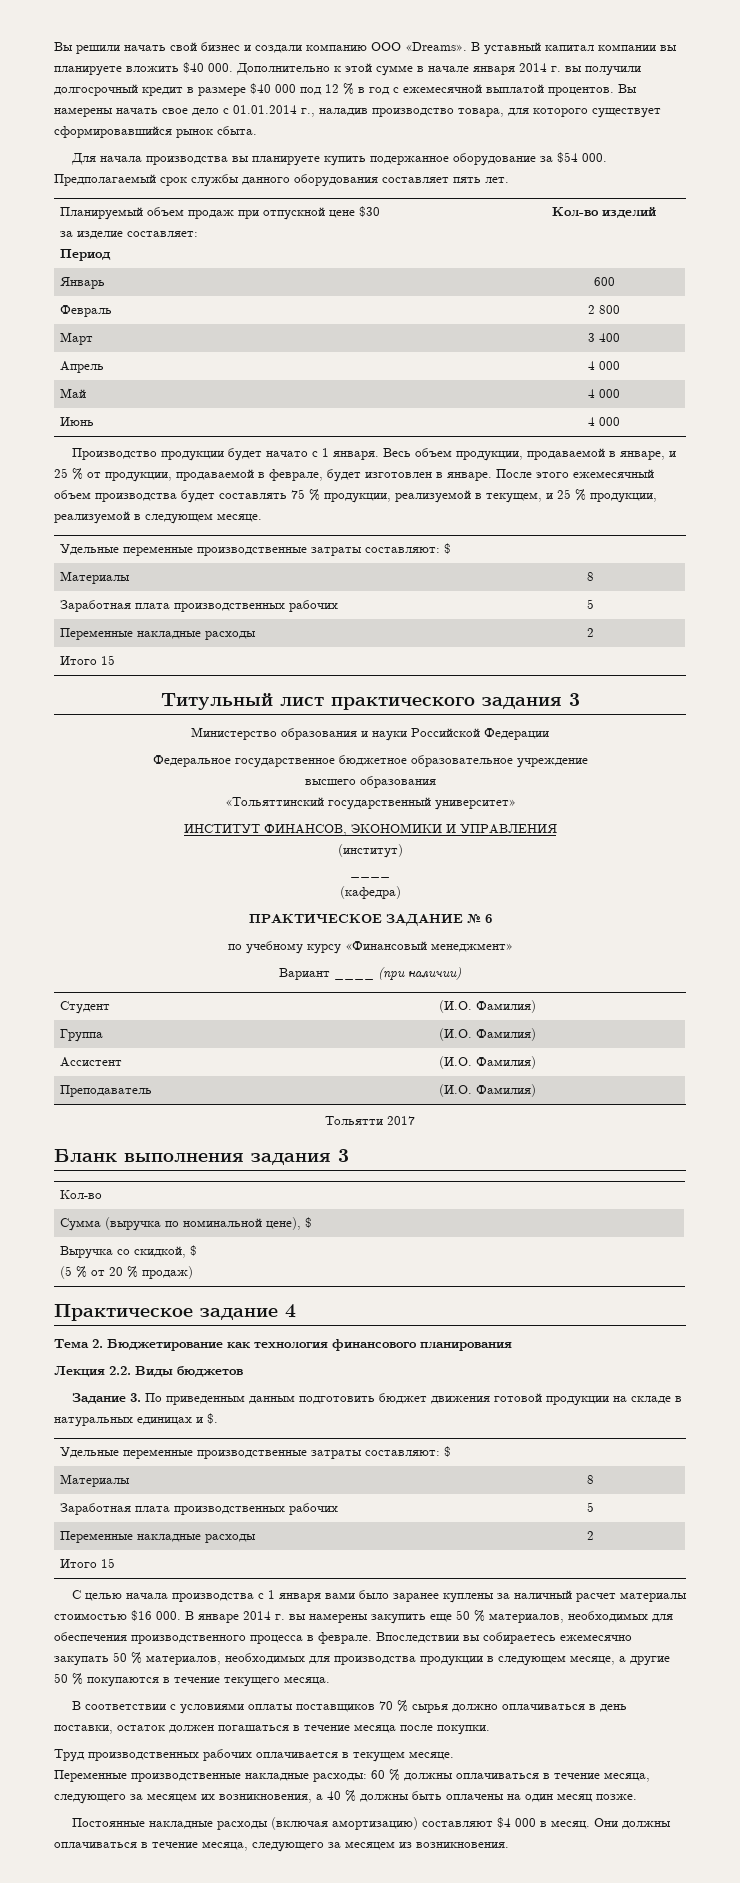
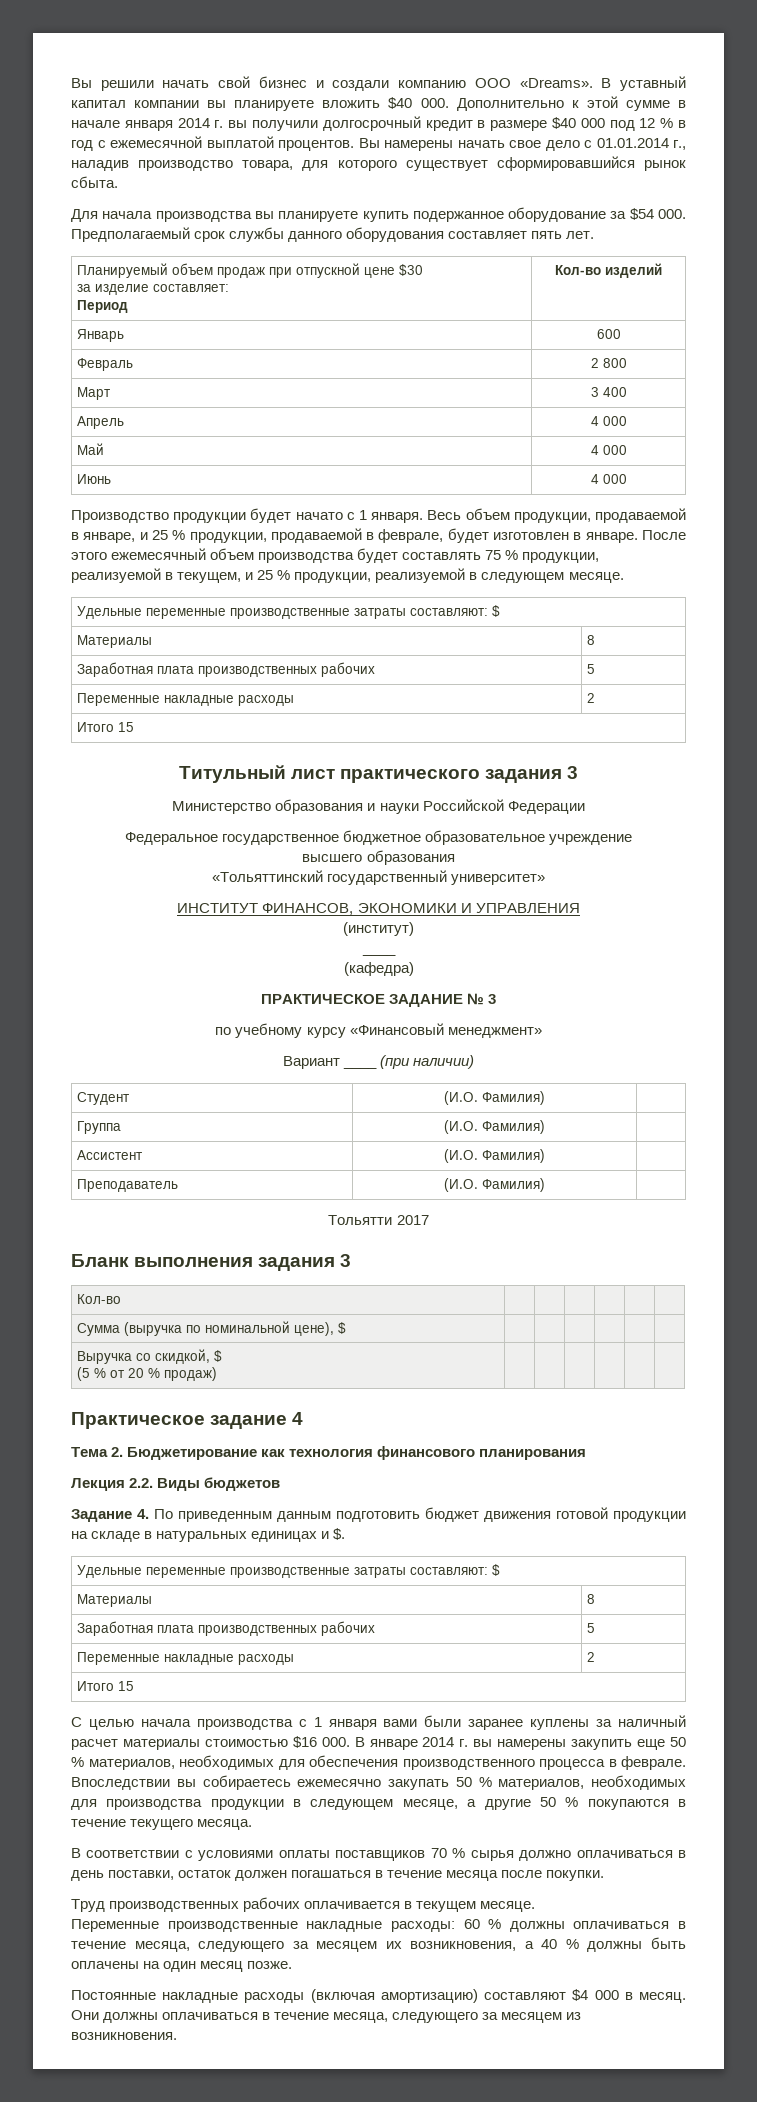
- Весь объем продукции, продаваемой в январе, и 25 % от продукции, продаваемой в феврале, будет изготовлен в январе.
+ Весь объем продукции, продаваемой в январе, и 25 % продукции, продаваемой в феврале, будет изготовлен в январе.
- ПРАКТИЧЕСКОЕ ЗАДАНИЕ № 6
+ ПРАКТИЧЕСКОЕ ЗАДАНИЕ № 3
- Задание 3. По приведенным данным подготовить бюджет движения готовой продукции на складе в натуральных единицах и $.
+ Задание 4. По приведенным данным подготовить бюджет движения готовой продукции на складе в натуральных единицах и $.
- С целью начала производства с 1 января вами было заранее куплены за наличный расчет материалы стоимостью $16 000. В январе 2014 г. вы намерены закупить еще 50 % материалов, необходимых для обеспечения производственного процесса в феврале.
+ С целью начала производства с 1 января вами были заранее куплены за наличный расчет материалы стоимостью $16 000. В январе 2014 г. вы намерены закупить еще 50 % материалов, необходимых для обеспечения производственного процесса в феврале.

